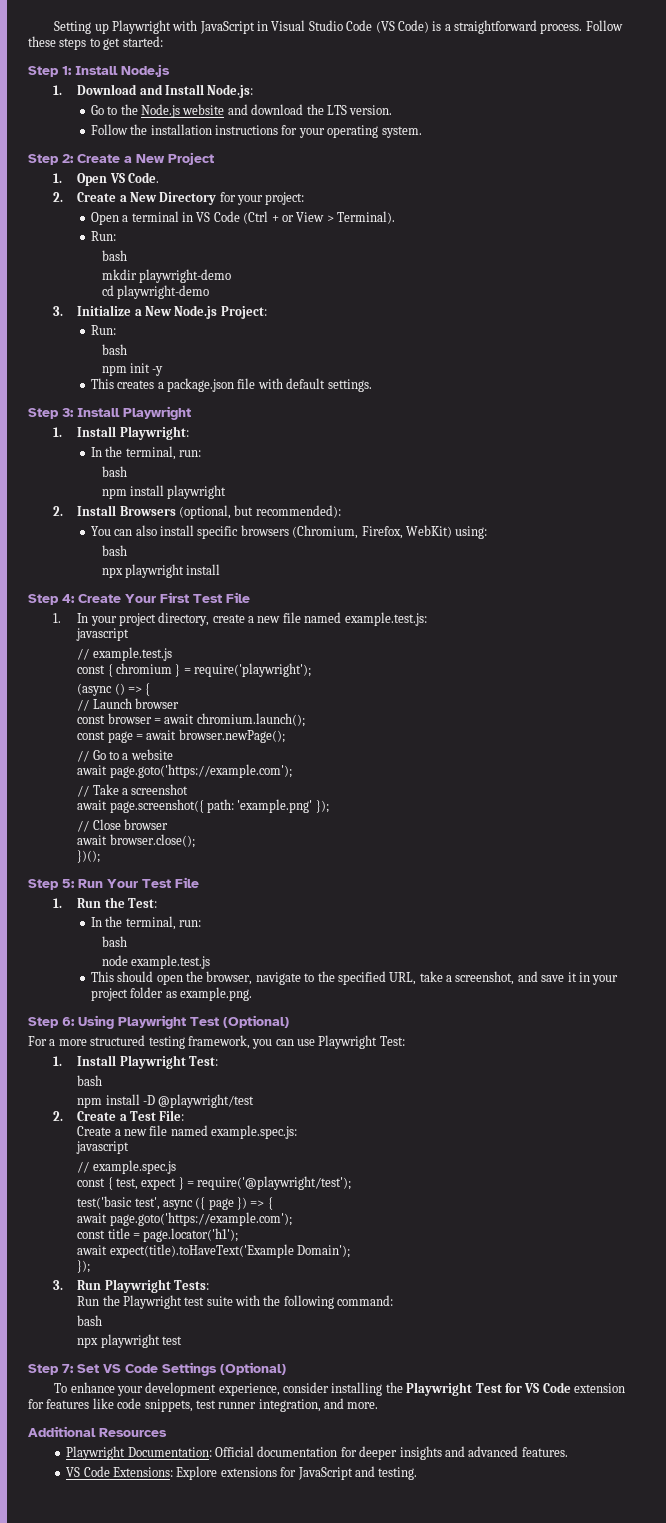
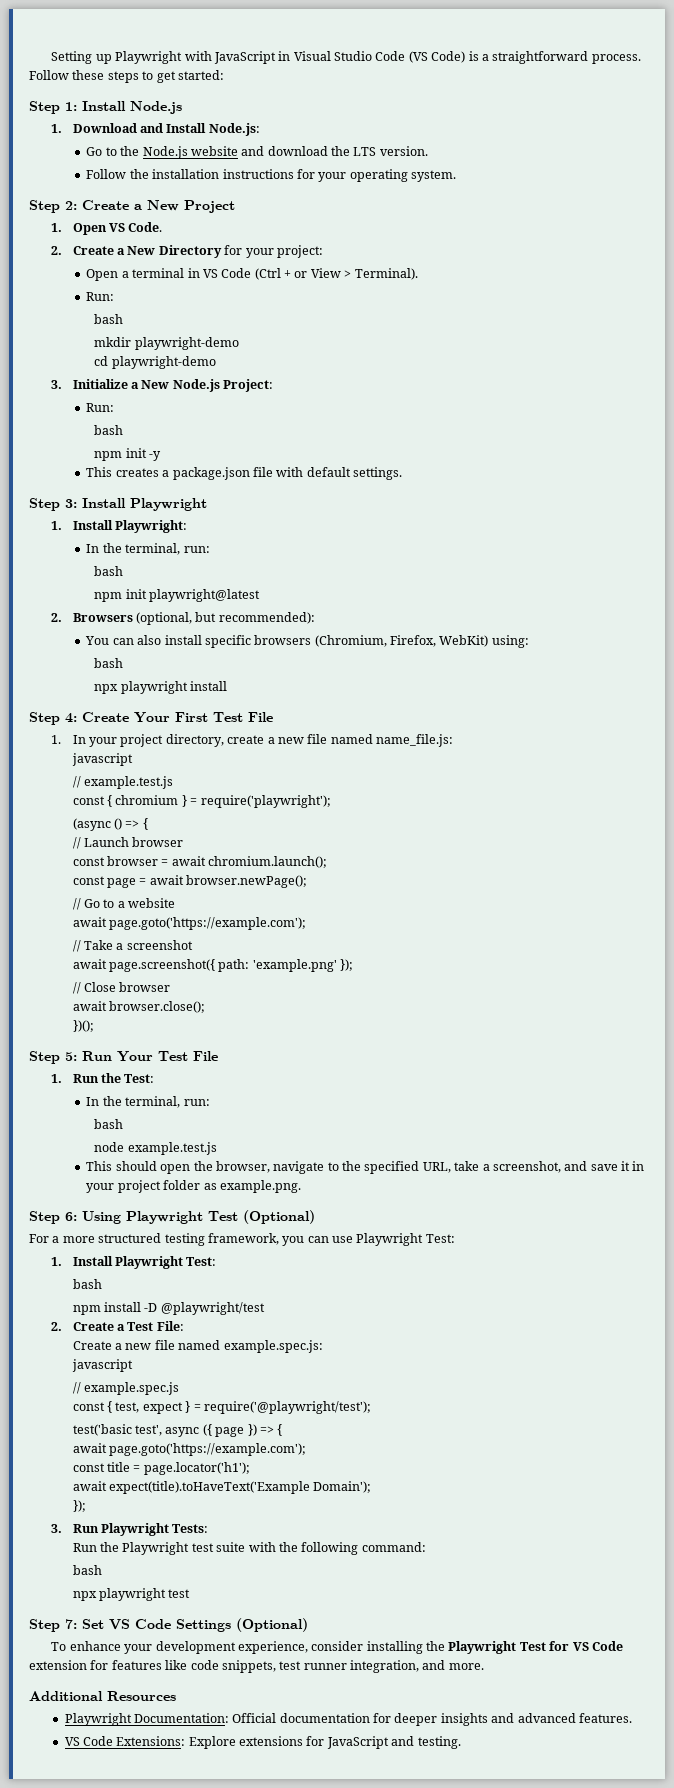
- npm install playwright
- 2. Install Browsers (optional, but recommended):
+ npm init playwright@latest
+ 2. Browsers (optional, but recommended):
- 1. In your project directory, create a new file named example.test.js:
+ 1. In your project directory, create a new file named name_file.js:

